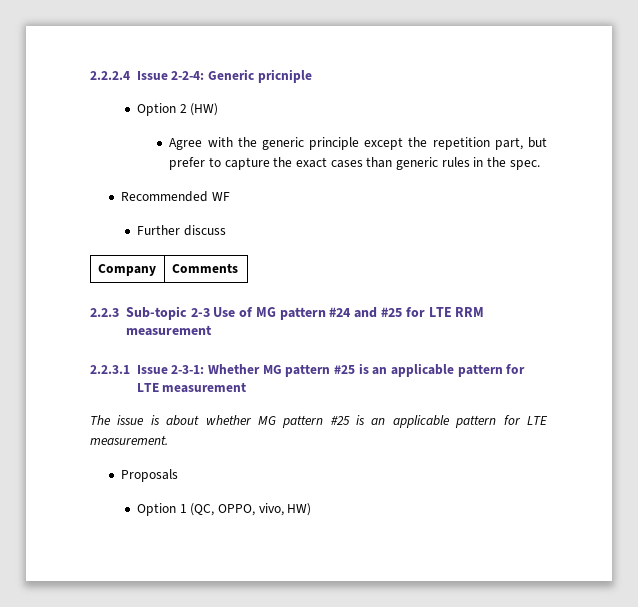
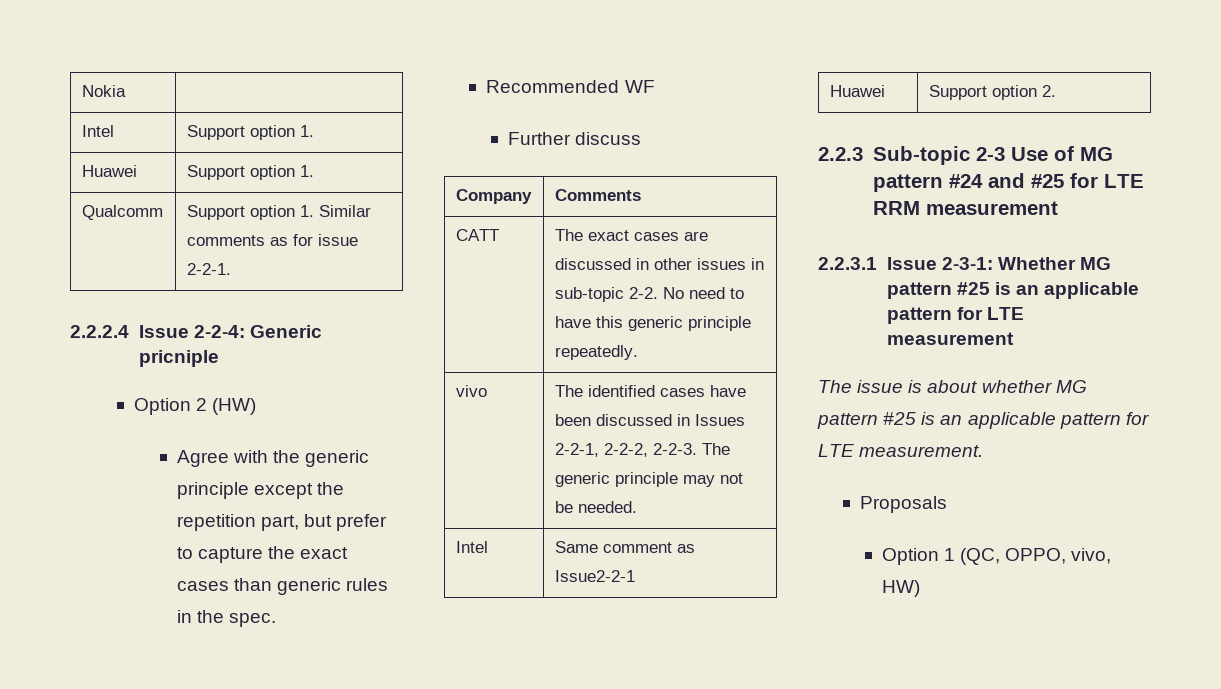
+ Nokia |
+ Intel | Support option 1.
+ Huawei | Support option 1.
+ Qualcomm | Support option 1. Similar comments as for issue 2-2-1.
+ CATT | The exact cases are discussed in other issues in sub-topic 2-2. No need to have this generic principle repeatedly.
+ vivo | The identified cases have been discussed in Issues 2-2-1, 2-2-2, 2-2-3. The generic principle may not be needed.
+ Intel | Same comment as Issue2-2-1
+ Huawei | Support option 2.

